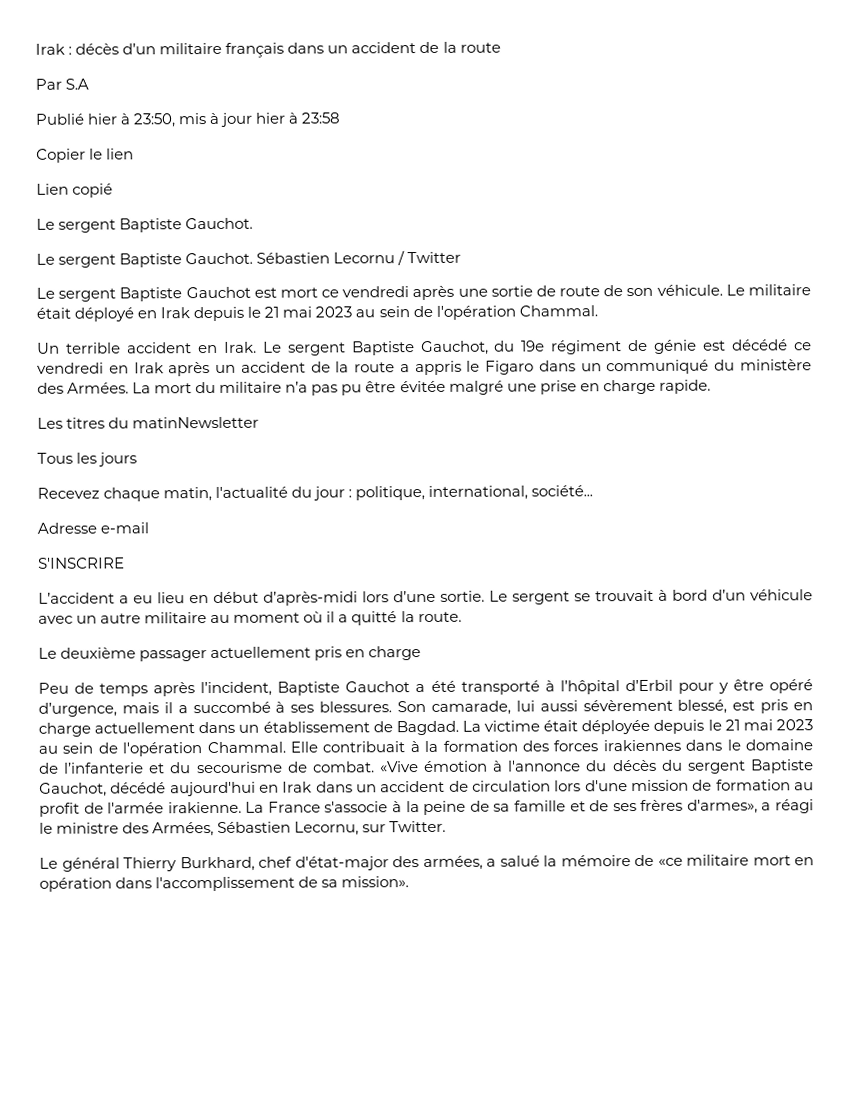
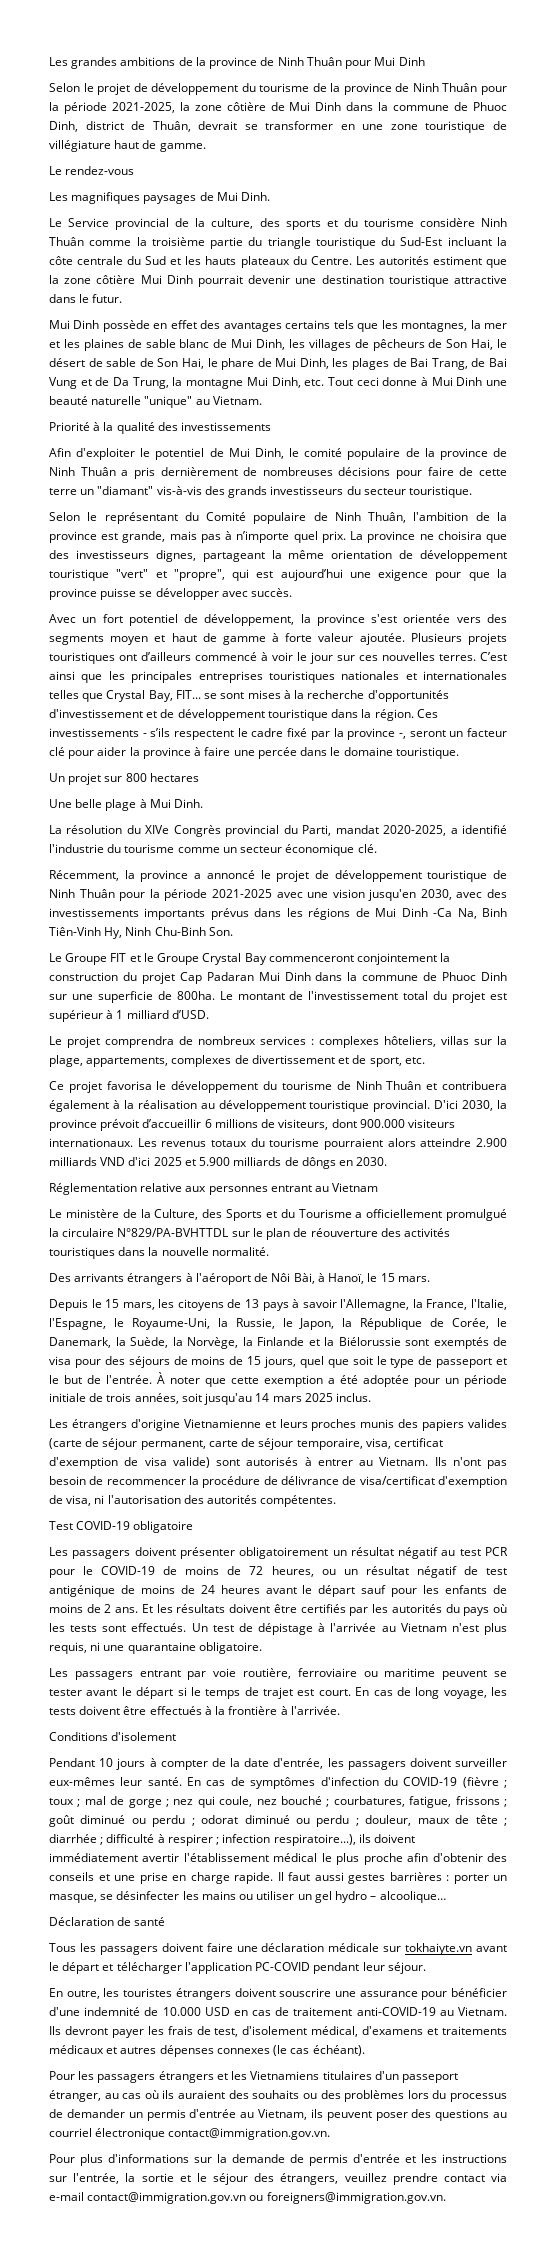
- Irak : décès d’un militaire français dans un accident de la route
- Par S.A
- Publié hier à 23:50, mis à jour hier à 23:58
- Copier le lien
- Lien copié
- Le sergent Baptiste Gauchot.
- Le sergent Baptiste Gauchot. Sébastien Lecornu / Twitter
- Le sergent Baptiste Gauchot est mort ce vendredi après une sortie de route de son véhicule. Le militaire était déployé en Irak depuis le 21 mai 2023 au sein de l'opération Chammal.
- Un terrible accident en Irak. Le sergent Baptiste Gauchot, du 19e régiment de génie est décédé ce vendredi en Irak après un accident de la route a appris le Figaro dans un communiqué du ministère des Armées. La mort du militaire n’a pas pu être évitée malgré une prise en charge rapide.
- Les titres du matinNewsletter
- Tous les jours
- Recevez chaque matin, l'actualité du jour : politique, international, société...
- Adresse e-mail
- S'INSCRIRE
- L’accident a eu lieu en début d’après-midi lors d’une sortie. Le sergent se trouvait à bord d’un véhicule avec un autre militaire au moment où il a quitté la route.
- Le deuxième passager actuellement pris en charge
- Peu de temps après l’incident, Baptiste Gauchot a été transporté à l’hôpital d’Erbil pour y être opéré d’urgence, mais il a succombé à ses blessures. Son camarade, lui aussi sévèrement blessé, est pris en charge actuellement dans un établissement de Bagdad. La victime était déployée depuis le 21 mai 2023 au sein de l'opération Chammal. Elle contribuait à la formation des forces irakiennes dans le domaine de l’infanterie et du secourisme de combat. «Vive émotion à l'annonce du décès du sergent Baptiste Gauchot, décédé aujourd'hui en Irak dans un accident de circulation lors d'une mission de formation au profit de l'armée irakienne. La France s'associe à la peine de sa famille et de ses frères d'armes», a réagi le ministre des Armées, Sébastien Lecornu, sur Twitter.
- Le général Thierry Burkhard, chef d'état-major des armées, a salué la mémoire de «ce militaire mort en opération dans l'accomplissement de sa mission».
+ Les grandes ambitions de la province de Ninh Thuân pour Mui Dinh
+ Selon le projet de développement du tourisme de la province de Ninh Thuân pour la période 2021-2025, la zone côtière de Mui Dinh dans la commune de Phuoc Dinh, district de Thuân, devrait se transformer en une zone touristique de villégiature haut de gamme.
+ Le rendez-vous
+ Les magnifiques paysages de Mui Dinh.
+ Le Service provincial de la culture, des sports et du tourisme considère Ninh Thuân comme la troisième partie du triangle touristique du Sud-Est incluant la côte centrale du Sud et les hauts plateaux du Centre. Les autorités estiment que la zone côtière Mui Dinh pourrait devenir une destination touristique attractive dans le futur.
+ Mui Dinh possède en effet des avantages certains tels que les montagnes, la mer et les plaines de sable blanc de Mui Dinh, les villages de pêcheurs de Son Hai, le désert de sable de Son Hai, le phare de Mui Dinh, les plages de Bai Trang, de Bai Vung et de Da Trung, la montagne Mui Dinh, etc. Tout ceci donne à Mui Dinh une beauté naturelle "unique" au Vietnam.
+ Priorité à la qualité des investissements
+ Afin d'exploiter le potentiel de Mui Dinh, le comité populaire de la province de Ninh Thuân a pris dernièrement de nombreuses décisions pour faire de cette terre un "diamant" vis-à-vis des grands investisseurs du secteur touristique.
+ Selon le représentant du Comité populaire de Ninh Thuân, l'ambition de la province est grande, mais pas à n’importe quel prix. La province ne choisira que des investisseurs dignes, partageant la même orientation de développement touristique "vert" et "propre", qui est aujourd’hui une exigence pour que la province puisse se développer avec succès.
+ Avec un fort potentiel de développement, la province s'est orientée vers des segments moyen et haut de gamme à forte valeur ajoutée. Plusieurs projets touristiques ont d’ailleurs commencé à voir le jour sur ces nouvelles terres. C’est ainsi que les principales entreprises touristiques nationales et internationales telles que Crystal Bay, FIT... se sont mises à la recherche d'opportunités d'investissement et de développement touristique dans la région. Ces investissements - s’ils respectent le cadre fixé par la province -, seront un facteur clé pour aider la province à faire une percée dans le domaine touristique.
+ Un projet sur 800 hectares
+ Une belle plage à Mui Dinh.
+ La résolution du XIVe Congrès provincial du Parti, mandat 2020-2025, a identifié l'industrie du tourisme comme un secteur économique clé.
+ Récemment, la province a annoncé le projet de développement touristique de Ninh Thuân pour la période 2021-2025 avec une vision jusqu'en 2030, avec des investissements importants prévus dans les régions de Mui Dinh -Ca Na, Binh Tiên-Vinh Hy, Ninh Chu-Binh Son.
+ Le Groupe FIT et le Groupe Crystal Bay commenceront conjointement la construction du projet Cap Padaran Mui Dinh dans la commune de Phuoc Dinh sur une superficie de 800ha. Le montant de l'investissement total du projet est supérieur à 1 milliard d’USD.
+ Le projet comprendra de nombreux services : complexes hôteliers, villas sur la plage, appartements, complexes de divertissement et de sport, etc.
+ Ce projet favorisa le développement du tourisme de Ninh Thuân et contribuera également à la réalisation au développement touristique provincial. D'ici 2030, la province prévoit d’accueillir 6 millions de visiteurs, dont 900.000 visiteurs internationaux. Les revenus totaux du tourisme pourraient alors atteindre 2.900 milliards VND d'ici 2025 et 5.900 milliards de dôngs en 2030.
+ Réglementation relative aux personnes entrant au Vietnam
+ Le ministère de la Culture, des Sports et du Tourisme a officiellement promulgué la circulaire N°829/PA-BVHTTDL sur le plan de réouverture des activités touristiques dans la nouvelle normalité.
+ Des arrivants étrangers à l'aéroport de Nôi Bài, à Hanoï, le 15 mars.
+ Depuis le 15 mars, les citoyens de 13 pays à savoir l'Allemagne, la France, l'Italie, l'Espagne, le Royaume-Uni, la Russie, le Japon, la République de Corée, le Danemark, la Suède, la Norvège, la Finlande et la Biélorussie sont exemptés de visa pour des séjours de moins de 15 jours, quel que soit le type de passeport et le but de l'entrée. À noter que cette exemption a été adoptée pour un période initiale de trois années, soit jusqu'au 14 mars 2025 inclus.
+ Les étrangers d'origine Vietnamienne et leurs proches munis des papiers valides (carte de séjour permanent, carte de séjour temporaire, visa, certificat d'exemption de visa valide) sont autorisés à entrer au Vietnam. Ils n'ont pas besoin de recommencer la procédure de délivrance de visa/certificat d'exemption de visa, ni l'autorisation des autorités compétentes.
+ Test COVID-19 obligatoire
+ Les passagers doivent présenter obligatoirement un résultat négatif au test PCR pour le COVID-19 de moins de 72 heures, ou un résultat négatif de test antigénique de moins de 24 heures avant le départ sauf pour les enfants de moins de 2 ans. Et les résultats doivent être certifiés par les autorités du pays où les tests sont effectués. Un test de dépistage à l'arrivée au Vietnam n'est plus requis, ni une quarantaine obligatoire.
+ Les passagers entrant par voie routière, ferroviaire ou maritime peuvent se tester avant le départ si le temps de trajet est court. En cas de long voyage, les tests doivent être effectués à la frontière à l'arrivée.
+ Conditions d'isolement
+ Pendant 10 jours à compter de la date d'entrée, les passagers doivent surveiller eux-mêmes leur santé. En cas de symptômes d'infection du COVID-19 (fièvre ; toux ; mal de gorge ; nez qui coule, nez bouché ; courbatures, fatigue, frissons ; goût diminué ou perdu ; odorat diminué ou perdu ; douleur, maux de tête ; diarrhée ; difficulté à respirer ; infection respiratoire...), ils doivent immédiatement avertir l'établissement médical le plus proche afin d'obtenir des conseils et une prise en charge rapide. Il faut aussi gestes barrières : porter un masque, se désinfecter les mains ou utiliser un gel hydro – alcoolique…
+ Déclaration de santé
+ Tous les passagers doivent faire une déclaration médicale sur tokhaiyte.vn avant le départ et télécharger l'application PC-COVID pendant leur séjour.
+ En outre, les touristes étrangers doivent souscrire une assurance pour bénéficier d'une indemnité de 10.000 USD en cas de traitement anti-COVID-19 au Vietnam. Ils devront payer les frais de test, d'isolement médical, d'examens et traitements médicaux et autres dépenses connexes (le cas échéant).
+ Pour les passagers étrangers et les Vietnamiens titulaires d'un passeport étranger, au cas où ils auraient des souhaits ou des problèmes lors du processus de demander un permis d'entrée au Vietnam, ils peuvent poser des questions au courriel électronique contact@immigration.gov.vn.
+ Pour plus d'informations sur la demande de permis d'entrée et les instructions sur l'entrée, la sortie et le séjour des étrangers, veuillez prendre contact via e-mail contact@immigration.gov.vn ou foreigners@immigration.gov.vn.

